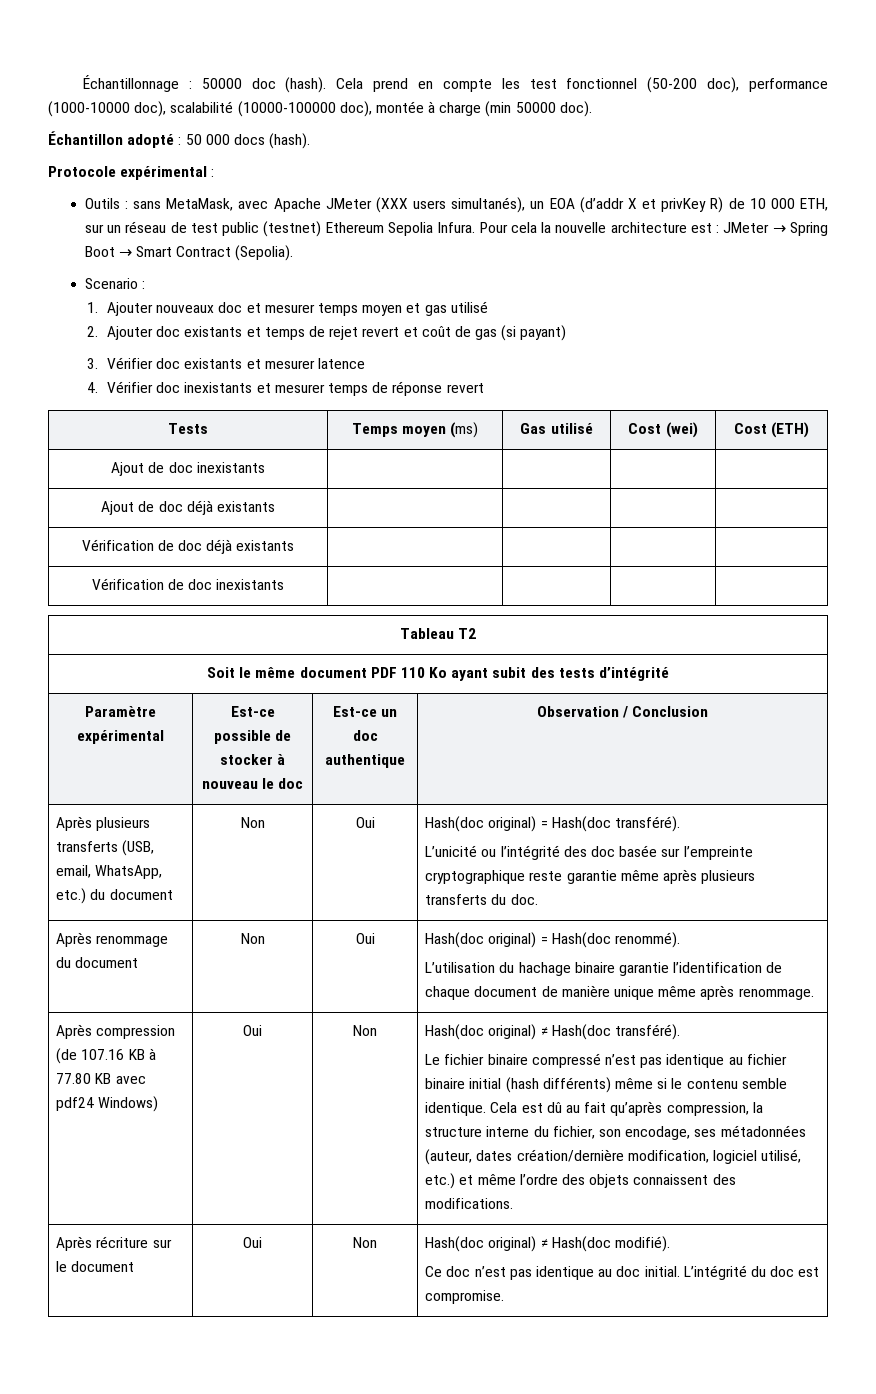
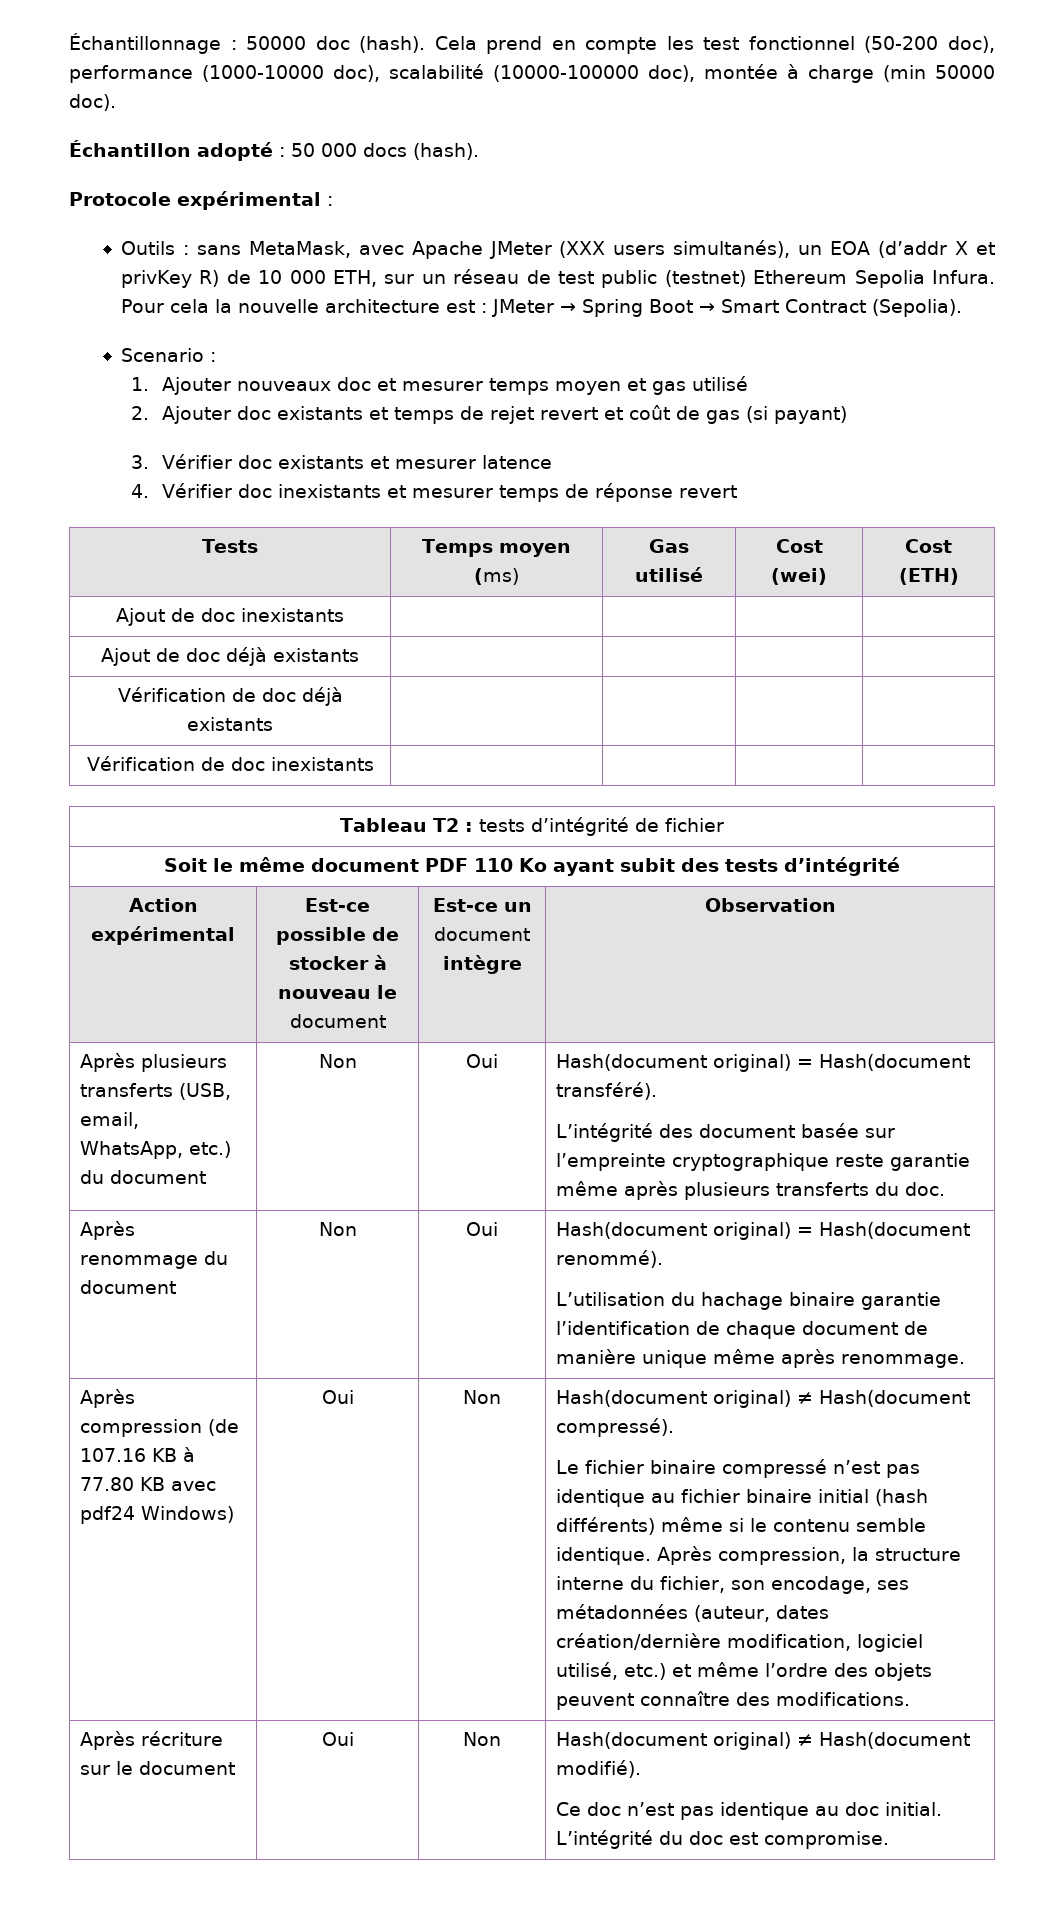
- Tableau T2
+ Tableau T2 : tests d’intégrité de fichier
- Paramètre expérimental | Est-ce possible de stocker à nouveau le doc | Est-ce un doc authentique | Observation / Conclusion
+ Action expérimental | Est-ce possible de stocker à nouveau le document | Est-ce un document intègre | Observation
- Après plusieurs transferts (USB, email, WhatsApp, etc.) du document | Non | Oui | Hash(doc original) = Hash(doc transféré).
- L’unicité ou l’intégrité des doc basée sur l’empreinte cryptographique reste garantie même après plusieurs transferts du doc.
+ Après plusieurs transferts (USB, email, WhatsApp, etc.) du document | Non | Oui | Hash(document original) = Hash(document transféré).
+ L’intégrité des document basée sur l’empreinte cryptographique reste garantie même après plusieurs transferts du doc.
- Après renommage du document | Non | Oui | Hash(doc original) = Hash(doc renommé).
+ Après renommage du document | Non | Oui | Hash(document original) = Hash(document renommé).
- Hash(doc original) ≠ Hash(doc transféré).
+ Hash(document original) ≠ Hash(document compressé).
- Cela est dû au fait qu’après compression, la structure interne du fichier, son encodage, ses métadonnées (auteur, dates création/dernière modification, logiciel utilisé, etc.) et même l’ordre des objets connaissent des modifications.
+ Après compression, la structure interne du fichier, son encodage, ses métadonnées (auteur, dates création/dernière modification, logiciel utilisé, etc.) et même l’ordre des objets peuvent connaître des modifications.
- Après récriture sur le document | Oui | Non | Hash(doc original) ≠ Hash(doc modifié).
+ Après récriture sur le document | Oui | Non | Hash(document original) ≠ Hash(document modifié).

